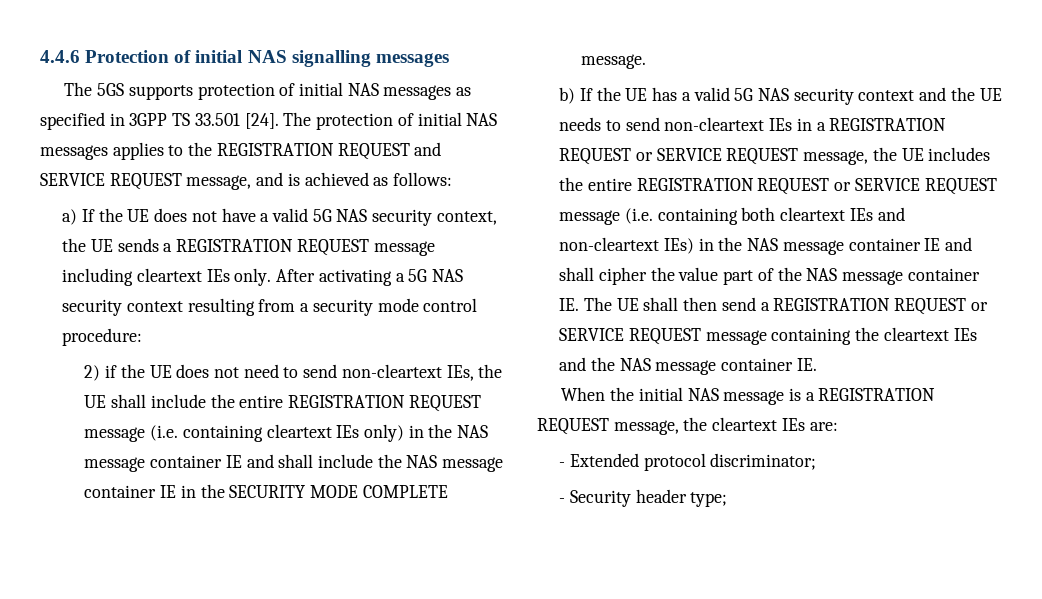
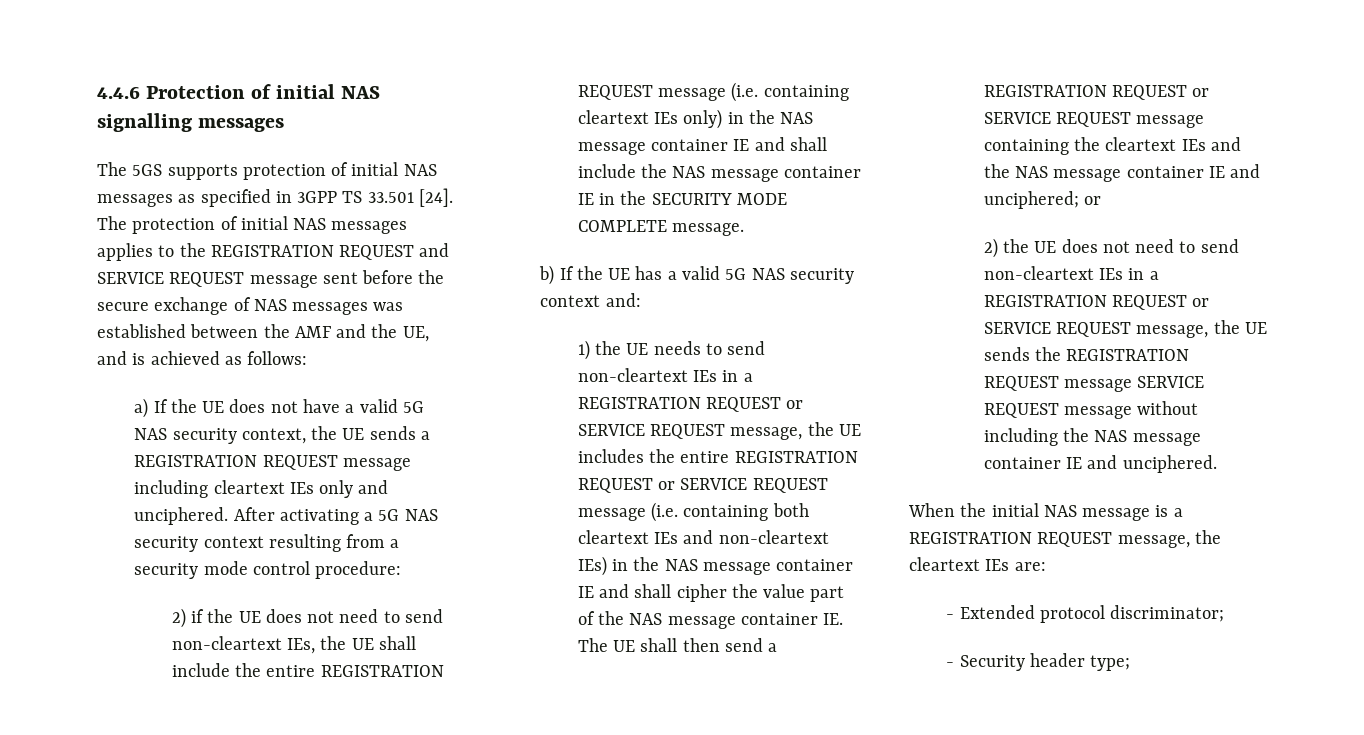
- The protection of initial NAS messages applies to the REGISTRATION REQUEST and SERVICE REQUEST message, and is achieved as follows:
+ The protection of initial NAS messages applies to the REGISTRATION REQUEST and SERVICE REQUEST message sent before the secure exchange of NAS messages was established between the AMF and the UE, and is achieved as follows:
- a) If the UE does not have a valid 5G NAS security context, the UE sends a REGISTRATION REQUEST message including cleartext IEs only.
+ a) If the UE does not have a valid 5G NAS security context, the UE sends a REGISTRATION REQUEST message including cleartext IEs only and unciphered.
- b) If the UE has a valid 5G NAS security context and the UE needs to send non-cleartext IEs in a REGISTRATION REQUEST or SERVICE REQUEST message, the UE includes the entire REGISTRATION REQUEST or SERVICE REQUEST message (i.e. containing both cleartext IEs and non-cleartext IEs) in the NAS message container IE and shall cipher the value part of the NAS message container IE. The UE shall then send a REGISTRATION REQUEST or SERVICE REQUEST message containing the cleartext IEs and the NAS message container IE.
+ b) If the UE has a valid 5G NAS security context and:
+ 1) the UE needs to send non-cleartext IEs in a REGISTRATION REQUEST or SERVICE REQUEST message, the UE includes the entire REGISTRATION REQUEST or SERVICE REQUEST message (i.e. containing both cleartext IEs and non-cleartext IEs) in the NAS message container IE and shall cipher the value part of the NAS message container IE. The UE shall then send a REGISTRATION REQUEST or SERVICE REQUEST message containing the cleartext IEs and the NAS message container IE and unciphered; or
+ 2) the UE does not need to send non-cleartext IEs in a REGISTRATION REQUEST or SERVICE REQUEST message, the UE sends the REGISTRATION REQUEST message SERVICE REQUEST message without including the NAS message container IE and unciphered.

